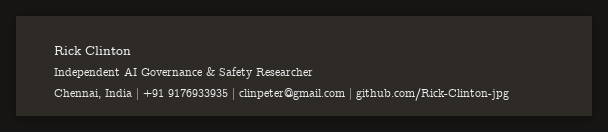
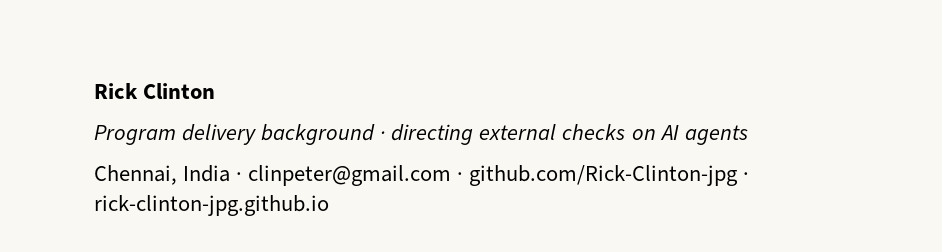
- Independent AI Governance & Safety Researcher
- Chennai, India | +91 9176933935 | clinpeter@gmail.com | github.com/Rick-Clinton-jpg
+ Program delivery background · directing external checks on AI agents
+ Chennai, India · clinpeter@gmail.com · github.com/Rick-Clinton-jpg · rick-clinton-jpg.github.io

